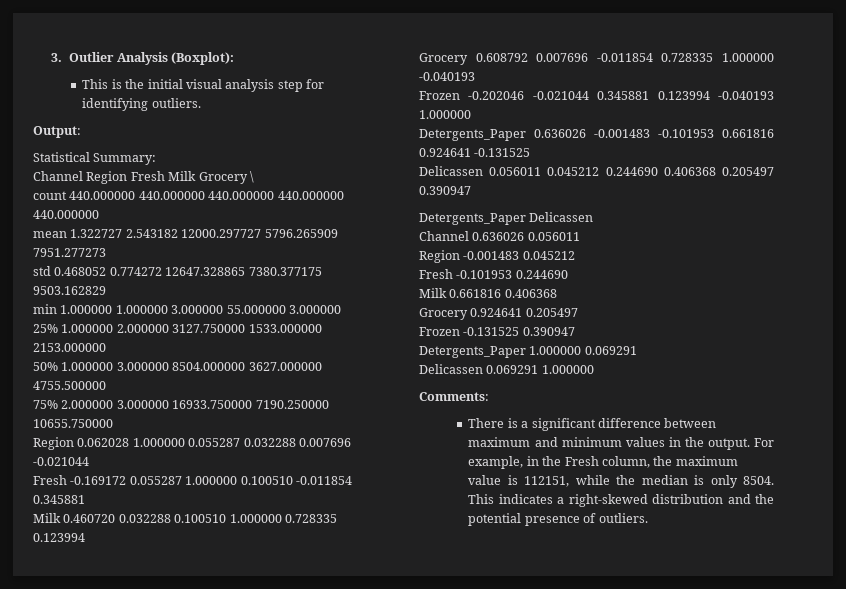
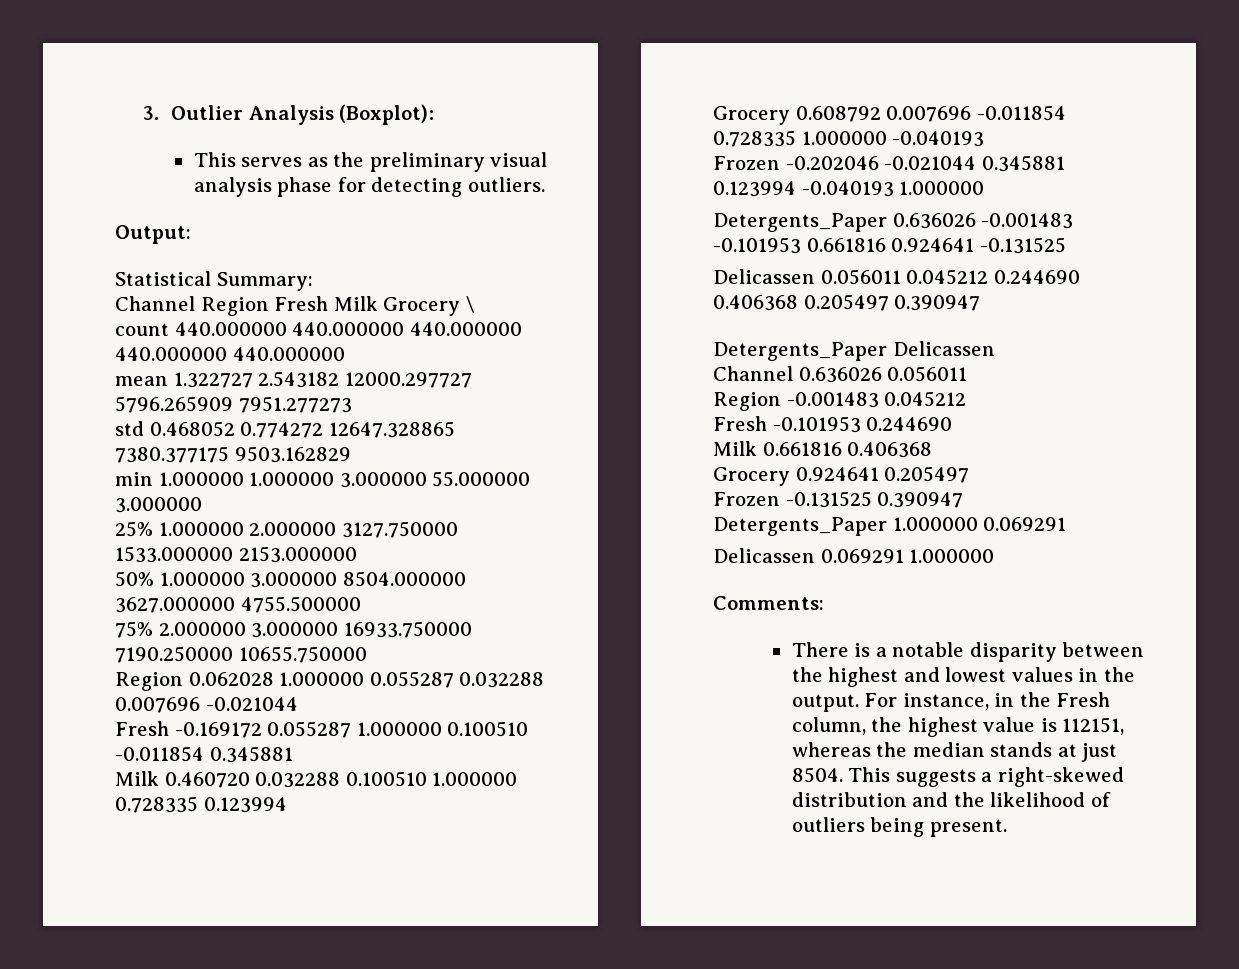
- This is the initial visual analysis step for identifying outliers.
+ This serves as the preliminary visual analysis phase for detecting outliers.
- There is a significant difference between maximum and minimum values in the output.
+ There is a notable disparity between the highest and lowest values in the output.
- For example, in the Fresh column, the maximum value is 112151, while the median is only 8504.
+ For instance, in the Fresh column, the highest value is 112151, whereas the median stands at just 8504.
- This indicates a right-skewed distribution and the potential presence of outliers.
+ This suggests a right-skewed distribution and the likelihood of outliers being present.

